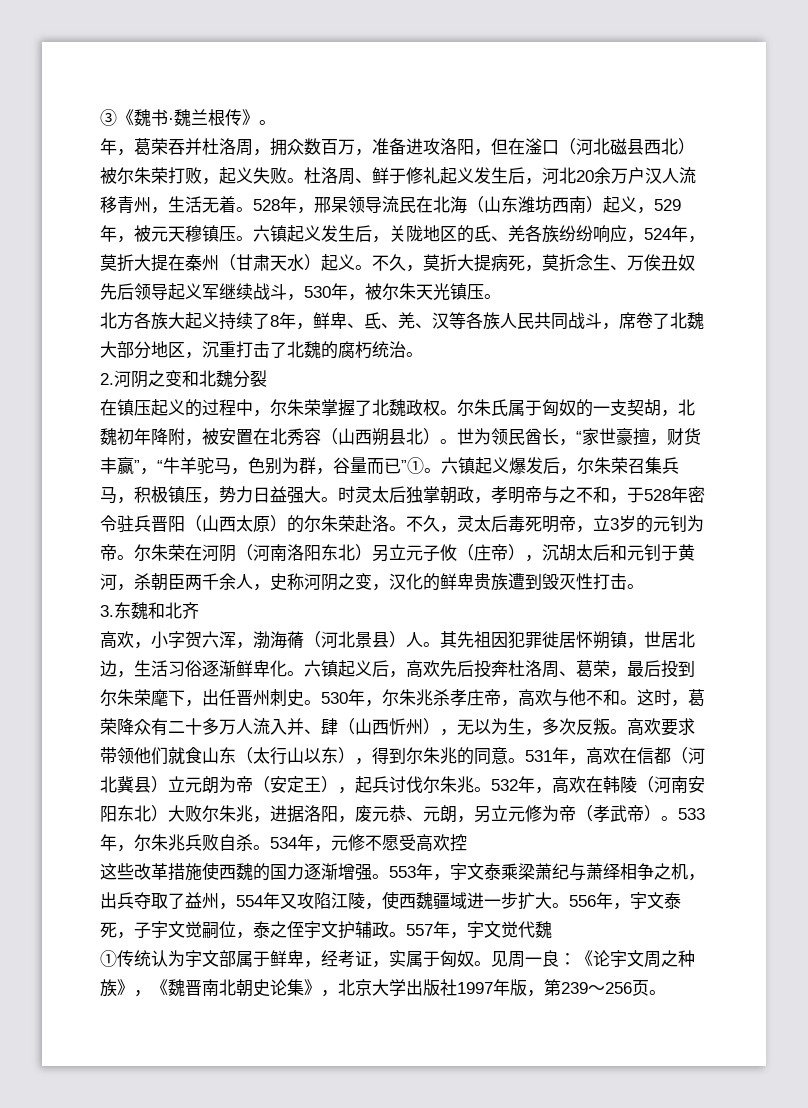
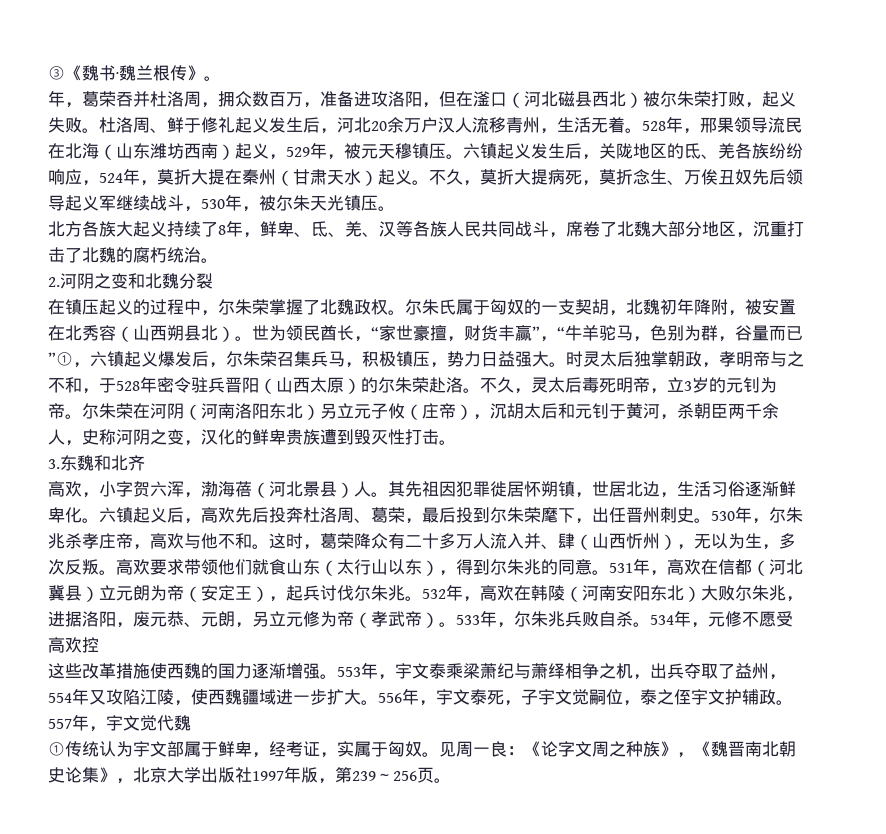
- 528年，邢杲领导流民在北海（山东潍坊西南）起义，529年，被元天穆镇压。
+ 528年，邢果领导流民在北海（山东潍坊西南）起义，529年，被元天穆镇压。
- 世为领民酋长，“家世豪擅，财货丰赢”，“牛羊驼马，色别为群，谷量而已”①。六镇起义爆发后，尔朱荣召集兵马，积极镇压，势力日益强大。
+ 世为领民酋长，“家世豪擅，财货丰赢”，“牛羊驼马，色别为群，谷量而已”①，六镇起义爆发后，尔朱荣召集兵马，积极镇压，势力日益强大。
- 高欢，小字贺六浑，渤海蓨（河北景县）人。
+ 高欢，小字贺六浑，渤海蓓（河北景县）人。
- 见周一良：《论宇文周之种族》，《魏晋南北朝史论集》，北京大学出版社1997年版，第239～256页。
+ 见周一良：《论字文周之种族》，《魏晋南北朝史论集》，北京大学出版社1997年版，第239～256页。

